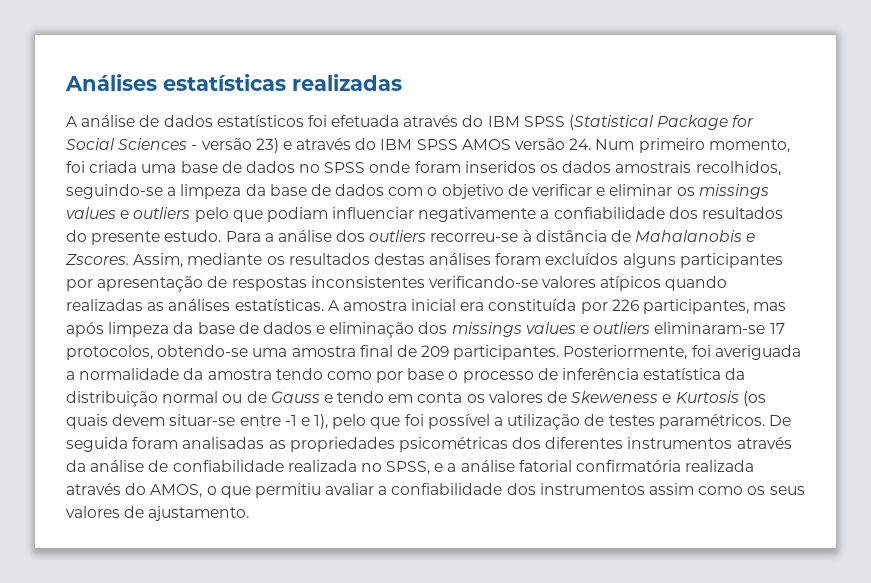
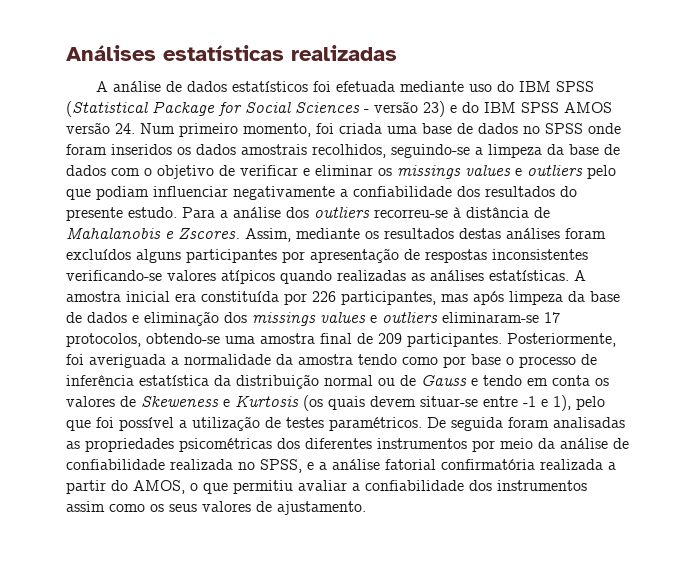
- A análise de dados estatísticos foi efetuada através do IBM SPSS (Statistical Package for Social Sciences - versão 23) e através do IBM SPSS AMOS versão 24. Num primeiro momento, foi criada uma base de dados no SPSS onde foram inseridos os dados amostrais recolhidos, seguindo-se a limpeza da base de dados com o objetivo de verificar e eliminar os missings values e outliers pelo que podiam influenciar negativamente a confiabilidade dos resultados do presente estudo.
+ A análise de dados estatísticos foi efetuada mediante uso do IBM SPSS (Statistical Package for Social Sciences - versão 23) e do IBM SPSS AMOS versão 24. Num primeiro momento, foi criada uma base de dados no SPSS onde foram inseridos os dados amostrais recolhidos, seguindo-se a limpeza da base de dados com o objetivo de verificar e eliminar os missings values e outliers pelo que podiam influenciar negativamente a confiabilidade dos resultados do presente estudo.
- De seguida foram analisadas as propriedades psicométricas dos diferentes instrumentos através da análise de confiabilidade realizada no SPSS, e a análise fatorial confirmatória realizada através do AMOS, o que permitiu avaliar a confiabilidade dos instrumentos assim como os seus valores de ajustamento.
+ De seguida foram analisadas as propriedades psicométricas dos diferentes instrumentos por meio da análise de confiabilidade realizada no SPSS, e a análise fatorial confirmatória realizada a partir do AMOS, o que permitiu avaliar a confiabilidade dos instrumentos assim como os seus valores de ajustamento.

